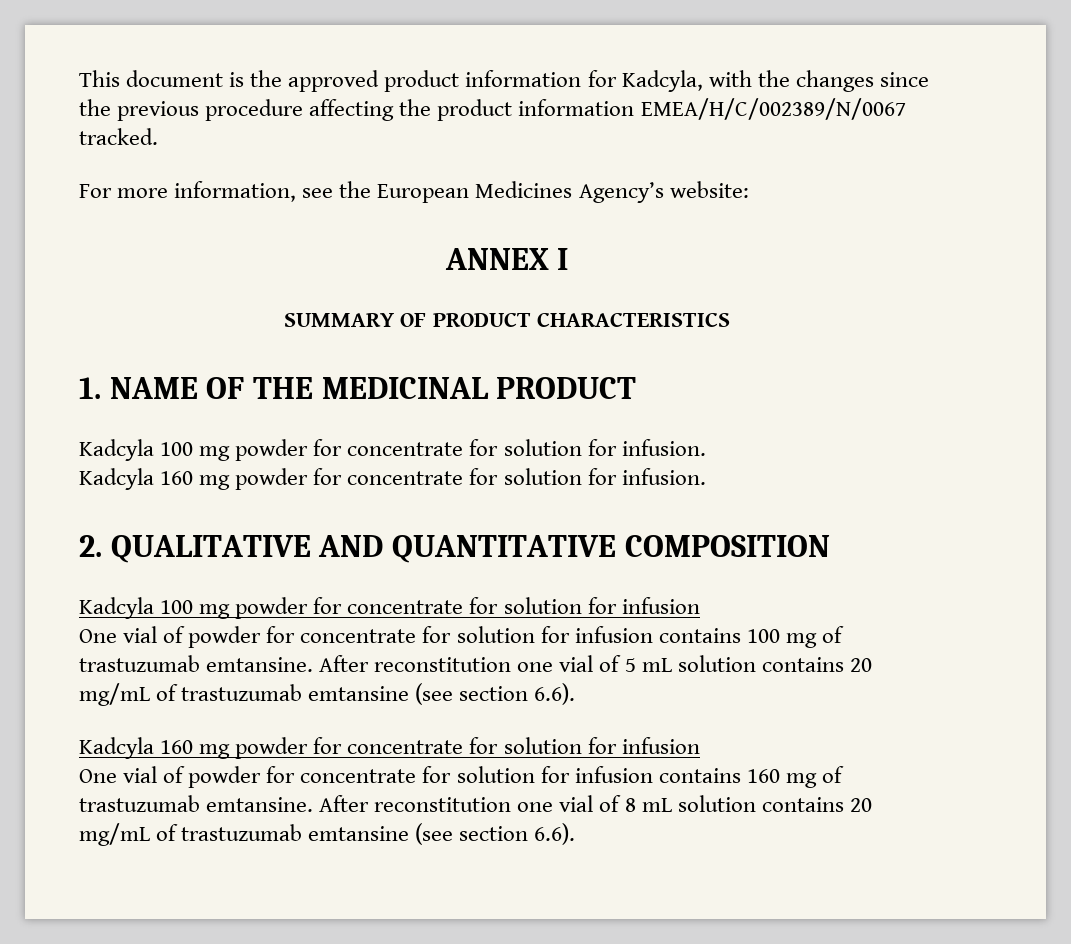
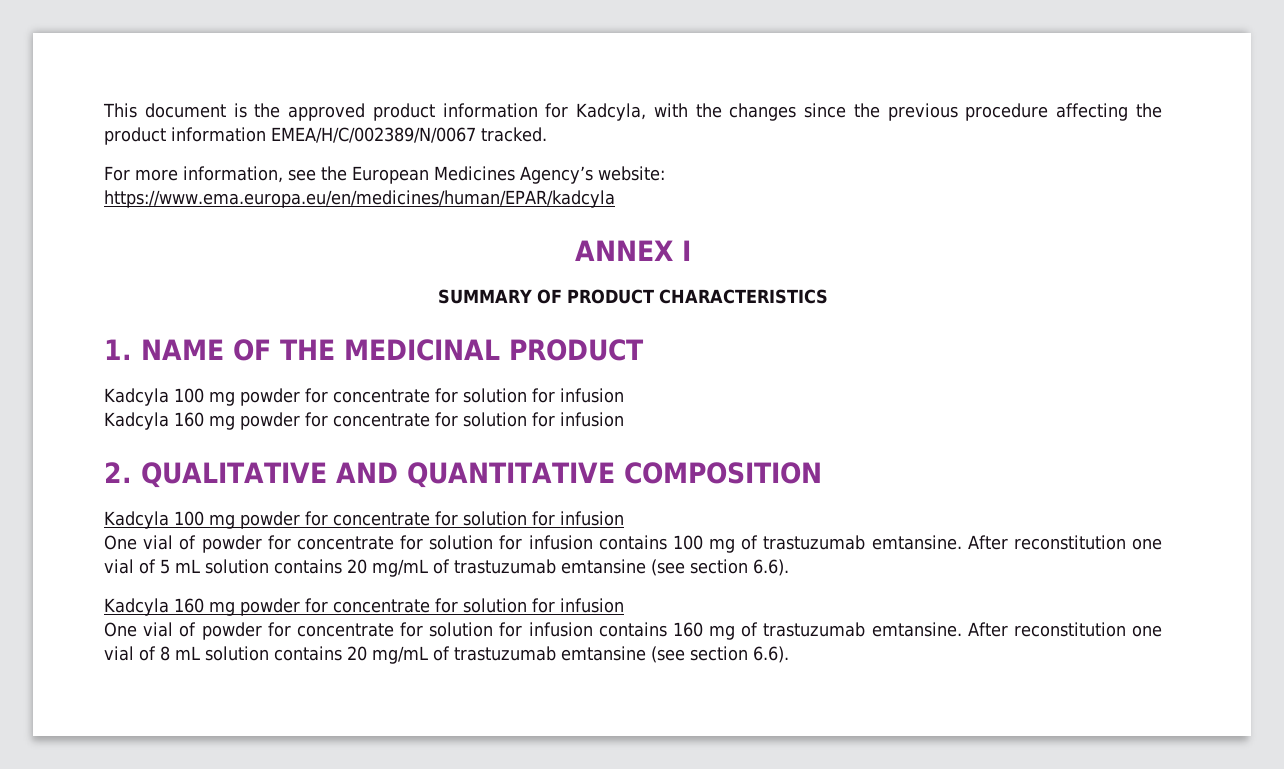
- For more information, see the European Medicines Agency’s website:
+ For more information, see the European Medicines Agency’s website: https://www.ema.europa.eu/en/medicines/human/EPAR/kadcyla
  1. NAME OF THE MEDICINAL PRODUCT
- Kadcyla 100 mg powder for concentrate for solution for infusion.
- Kadcyla 160 mg powder for concentrate for solution for infusion.
+ Kadcyla 100 mg powder for concentrate for solution for infusion
+ Kadcyla 160 mg powder for concentrate for solution for infusion

